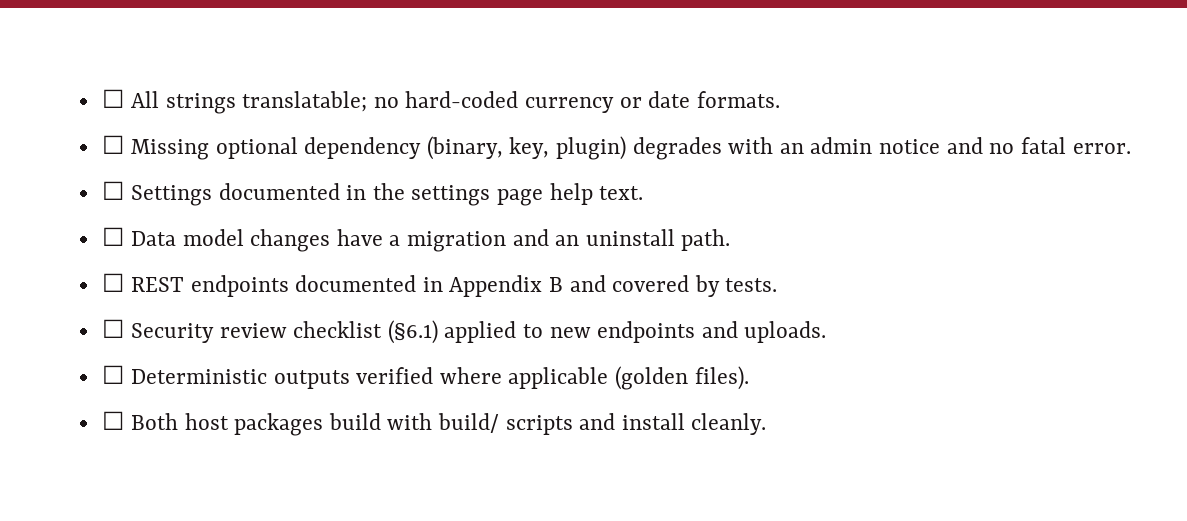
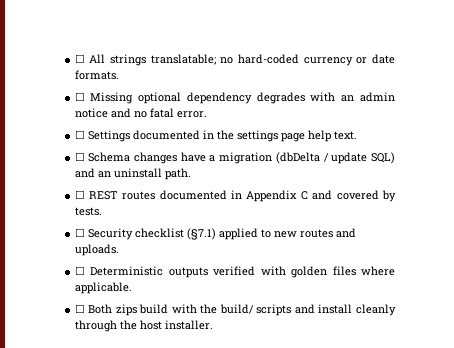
- ☐ Missing optional dependency (binary, key, plugin) degrades with an admin notice and no fatal error.
+ ☐ Missing optional dependency degrades with an admin notice and no fatal error.
- ☐ Data model changes have a migration and an uninstall path.
+ ☐ Schema changes have a migration (dbDelta / update SQL) and an uninstall path.
- ☐ REST endpoints documented in Appendix B and covered by tests.
+ ☐ REST routes documented in Appendix C and covered by tests.
- ☐ Security review checklist (§6.1) applied to new endpoints and uploads.
+ ☐ Security checklist (§7.1) applied to new routes and uploads.
- ☐ Deterministic outputs verified where applicable (golden files).
+ ☐ Deterministic outputs verified with golden files where applicable.
- ☐ Both host packages build with build/ scripts and install cleanly.
+ ☐ Both zips build with the build/ scripts and install cleanly through the host installer.

